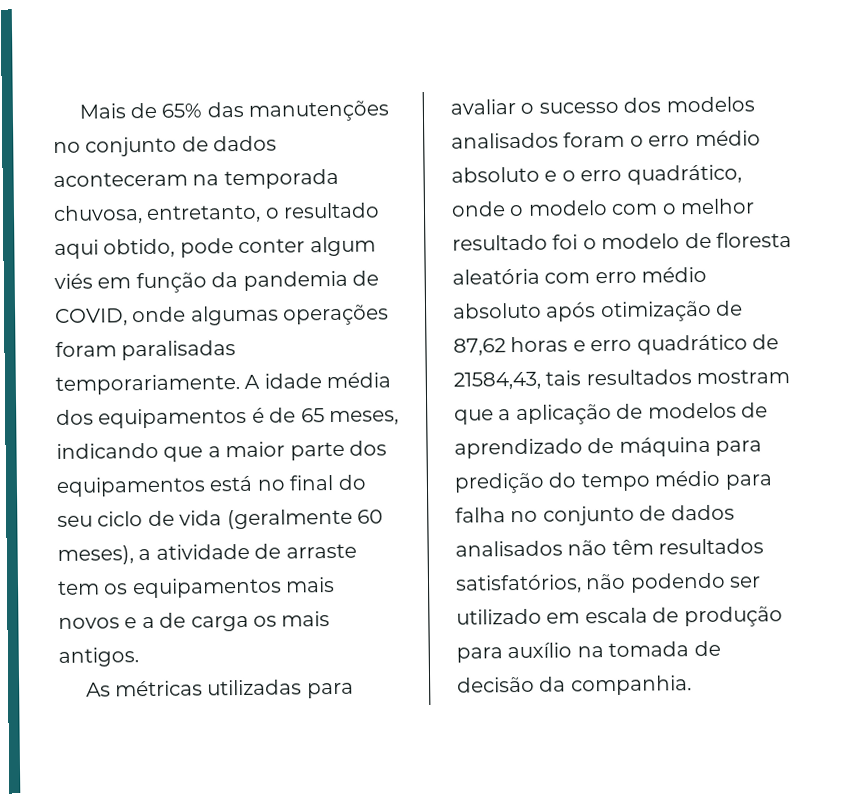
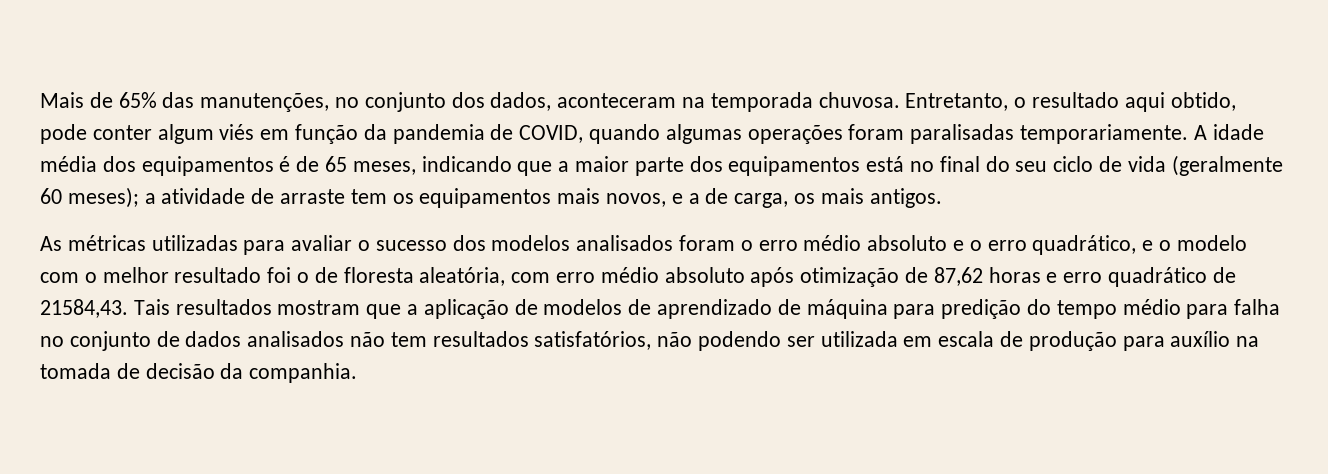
- Mais de 65% das manutenções no conjunto de dados aconteceram na temporada chuvosa, entretanto, o resultado aqui obtido, pode conter algum viés em função da pandemia de COVID, onde algumas operações foram paralisadas temporariamente.
+ Mais de 65% das manutenções, no conjunto dos dados, aconteceram na temporada chuvosa. Entretanto, o resultado aqui obtido, pode conter algum viés em função da pandemia de COVID, quando algumas operações foram paralisadas temporariamente.
- A idade média dos equipamentos é de 65 meses, indicando que a maior parte dos equipamentos está no final do seu ciclo de vida (geralmente 60 meses), a atividade de arraste tem os equipamentos mais novos e a de carga os mais antigos.
+ A idade média dos equipamentos é de 65 meses, indicando que a maior parte dos equipamentos está no final do seu ciclo de vida (geralmente 60 meses); a atividade de arraste tem os equipamentos mais novos, e a de carga, os mais antigos.
- As métricas utilizadas para avaliar o sucesso dos modelos analisados foram o erro médio absoluto e o erro quadrático, onde o modelo com o melhor resultado foi o modelo de floresta aleatória com erro médio absoluto após otimização de 87,62 horas e erro quadrático de 21584,43, tais resultados mostram que a aplicação de modelos de aprendizado de máquina para predição do tempo médio para falha no conjunto de dados analisados não têm resultados satisfatórios, não podendo ser utilizado em escala de produção para auxílio na tomada de decisão da companhia.
+ As métricas utilizadas para avaliar o sucesso dos modelos analisados foram o erro médio absoluto e o erro quadrático, e o modelo com o melhor resultado foi o de floresta aleatória, com erro médio absoluto após otimização de 87,62 horas e erro quadrático de 21584,43. Tais resultados mostram que a aplicação de modelos de aprendizado de máquina para predição do tempo médio para falha no conjunto de dados analisados não tem resultados satisfatórios, não podendo ser utilizada em escala de produção para auxílio na tomada de decisão da companhia.

